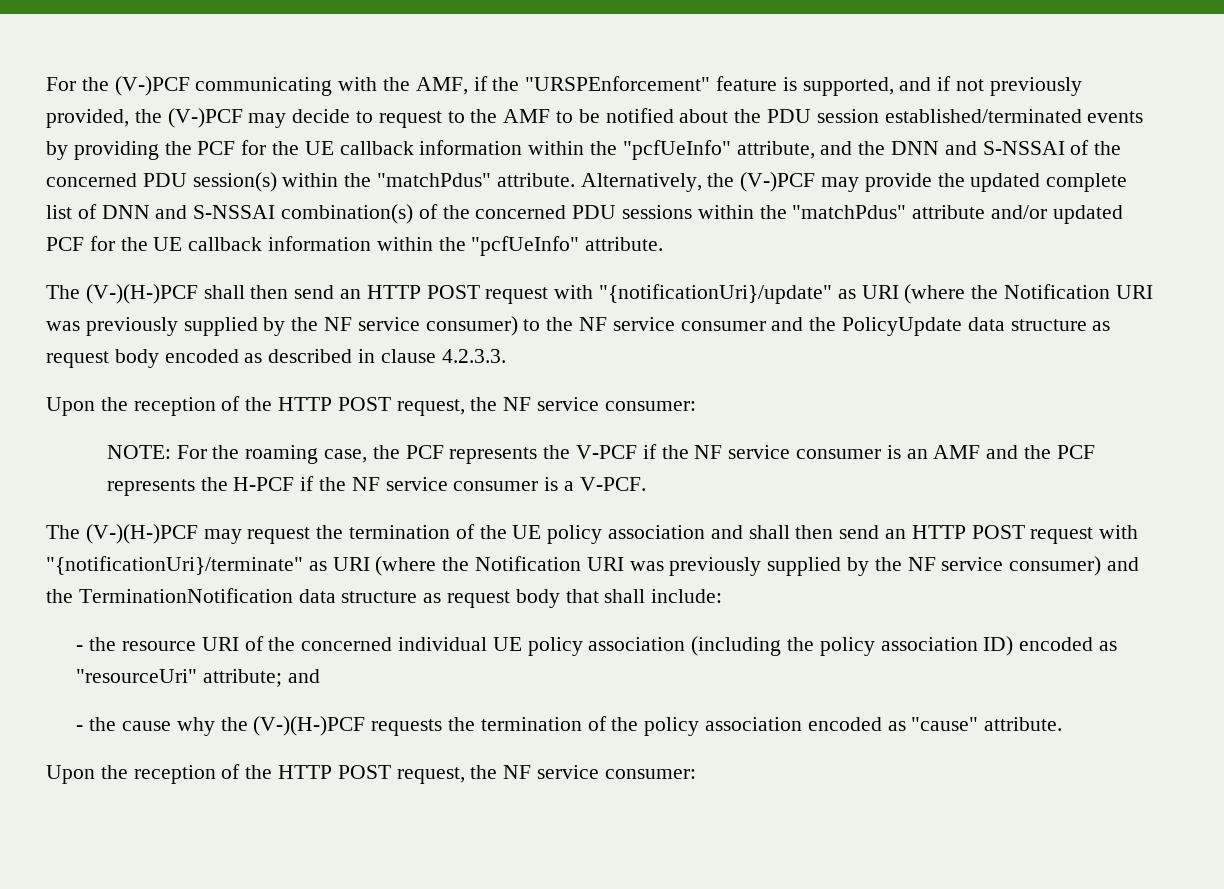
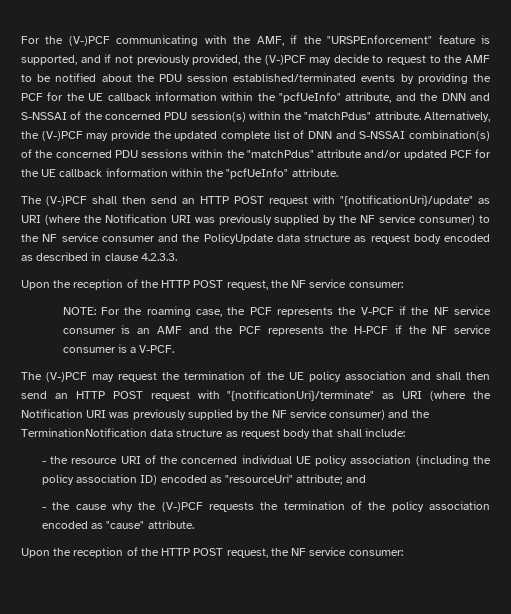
- The (V-)(H-)PCF shall then send an HTTP POST request with "{notificationUri}/update" as URI (where the Notification URI was previously supplied by the NF service consumer) to the NF service consumer and the PolicyUpdate data structure as request body encoded as described in clause 4.2.3.3.
+ The (V-)PCF shall then send an HTTP POST request with "{notificationUri}/update" as URI (where the Notification URI was previously supplied by the NF service consumer) to the NF service consumer and the PolicyUpdate data structure as request body encoded as described in clause 4.2.3.3.
- The (V-)(H-)PCF may request the termination of the UE policy association and shall then send an HTTP POST request with "{notificationUri}/terminate" as URI (where the Notification URI was previously supplied by the NF service consumer) and the TerminationNotification data structure as request body that shall include:
+ The (V-)PCF may request the termination of the UE policy association and shall then send an HTTP POST request with "{notificationUri}/terminate" as URI (where the Notification URI was previously supplied by the NF service consumer) and the TerminationNotification data structure as request body that shall include:
- - the cause why the (V-)(H-)PCF requests the termination of the policy association encoded as "cause" attribute.
+ - the cause why the (V-)PCF requests the termination of the policy association encoded as "cause" attribute.

